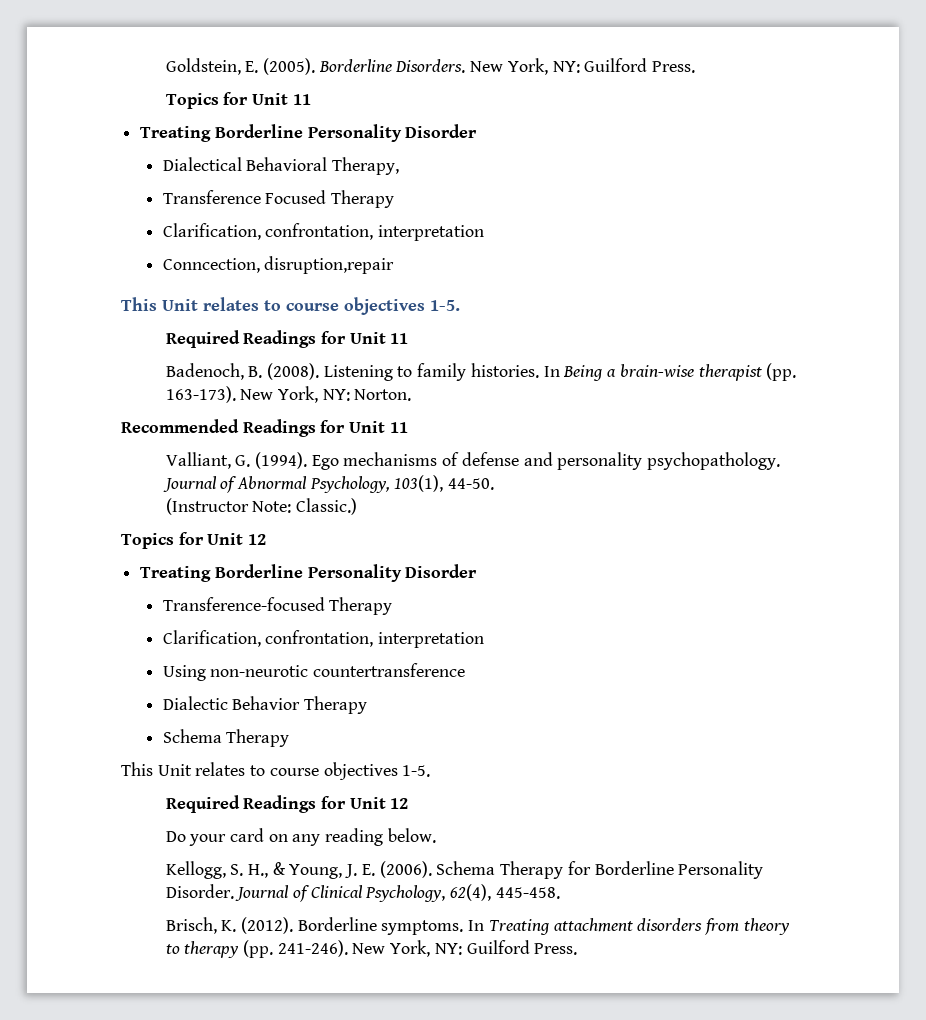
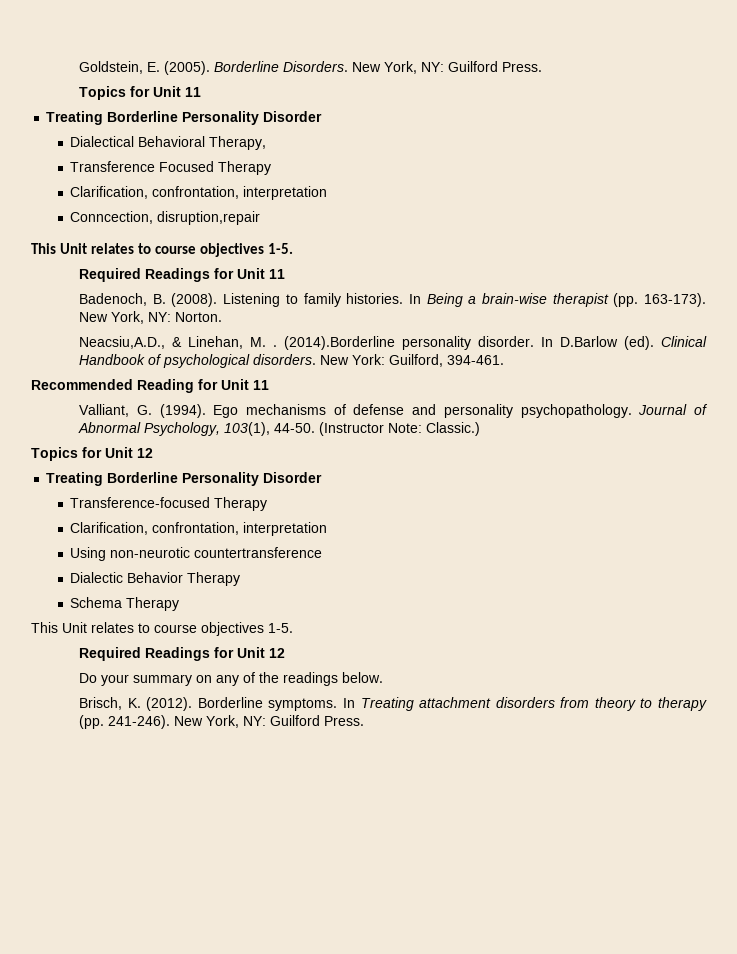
+ Neacsiu,A.D., & Linehan, M. . (2014).Borderline personality disorder. In D.Barlow (ed). Clinical Handbook of psychological disorders. New York: Guilford, 394-461.
- Recommended Readings for Unit 11
+ Recommended Reading for Unit 11
- Journal of Abnormal Psychology, 103(1), 44-50.
- (Instructor Note: Classic.)
+ Journal of Abnormal Psychology, 103(1), 44-50. (Instructor Note: Classic.)
- Do your card on any reading below.
- Kellogg, S. H., & Young, J. E. (2006). Schema Therapy for Borderline Personality Disorder. Journal of Clinical Psychology, 62(4), 445-458.
+ Do your summary on any of the readings below.

